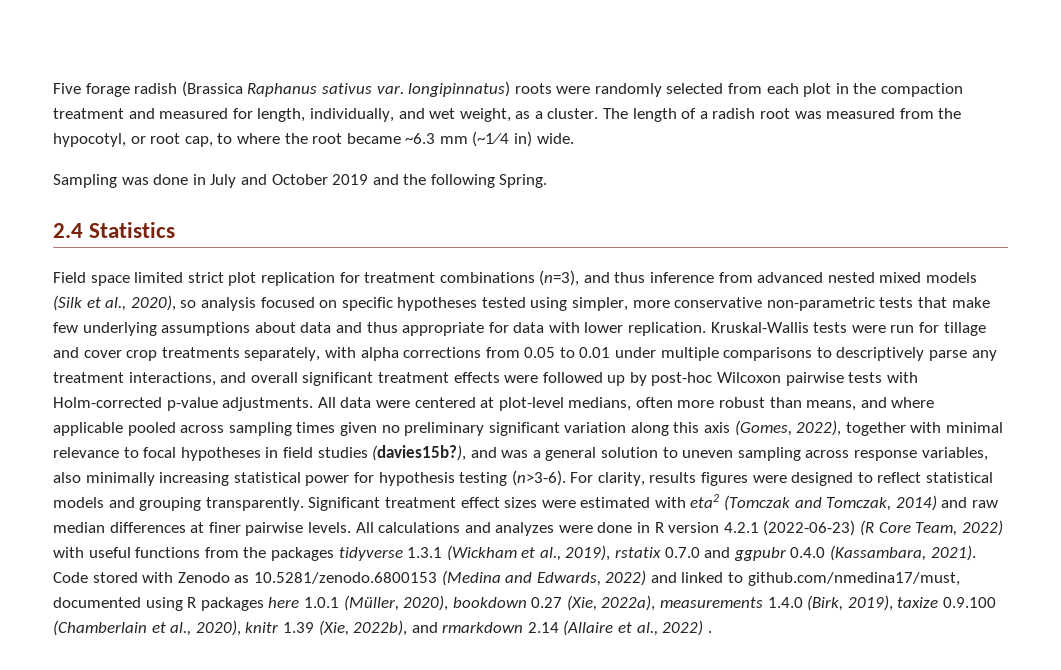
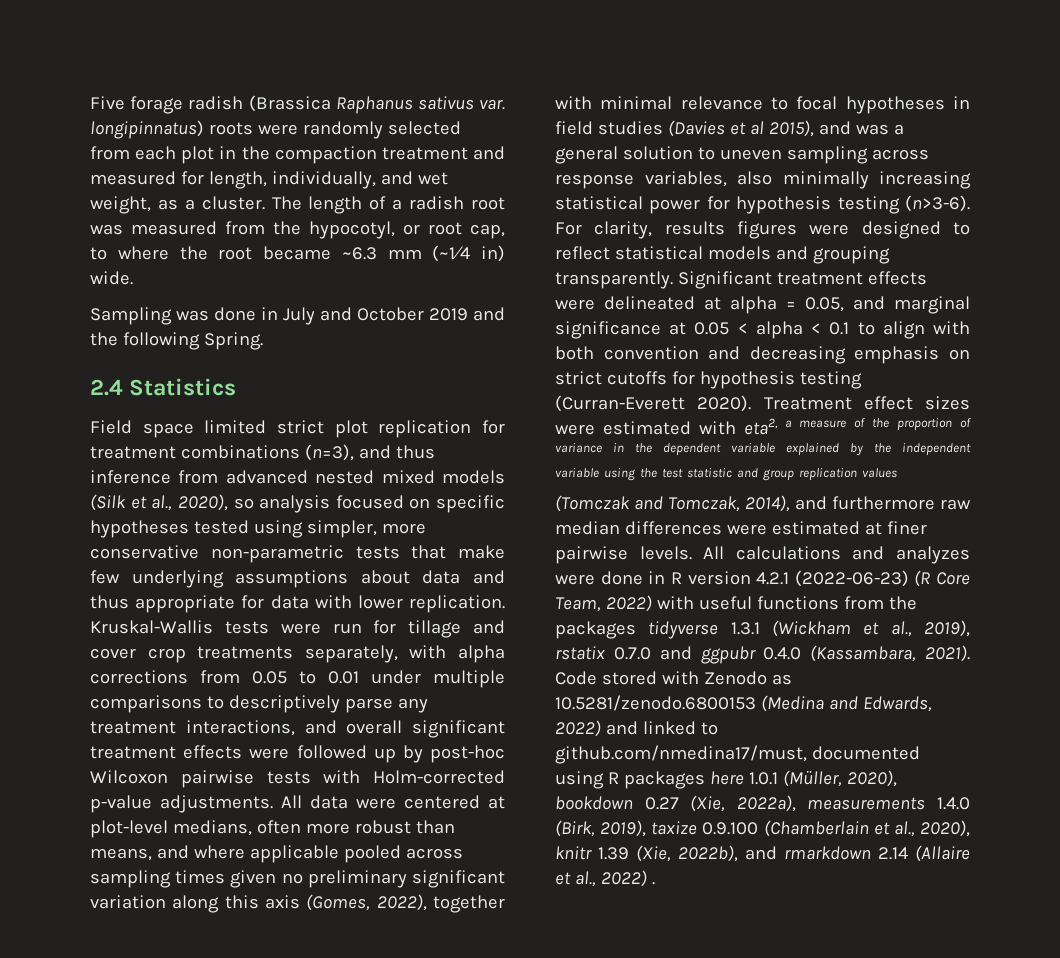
- All data were centered at plot-level medians, often more robust than means, and where applicable pooled across sampling times given no preliminary significant variation along this axis (Gomes, 2022), together with minimal relevance to focal hypotheses in field studies (davies15b?), and was a general solution to uneven sampling across response variables, also minimally increasing statistical power for hypothesis testing (n>3-6).
+ All data were centered at plot-level medians, often more robust than means, and where applicable pooled across sampling times given no preliminary significant variation along this axis (Gomes, 2022), together with minimal relevance to focal hypotheses in field studies (Davies et al 2015), and was a general solution to uneven sampling across response variables, also minimally increasing statistical power for hypothesis testing (n>3-6).
- Significant treatment effect sizes were estimated with eta2 (Tomczak and Tomczak, 2014) and raw median differences at finer pairwise levels.
+ Significant treatment effects were delineated at alpha = 0.05, and marginal significance at 0.05 < alpha < 0.1 to align with both convention and decreasing emphasis on strict cutoffs for hypothesis testing (Curran-Everett 2020). Treatment effect sizes were estimated with eta2, a measure of the proportion of variance in the dependent variable explained by the independent variable using the test statistic and group replication values (Tomczak and Tomczak, 2014), and furthermore raw median differences were estimated at finer pairwise levels.

